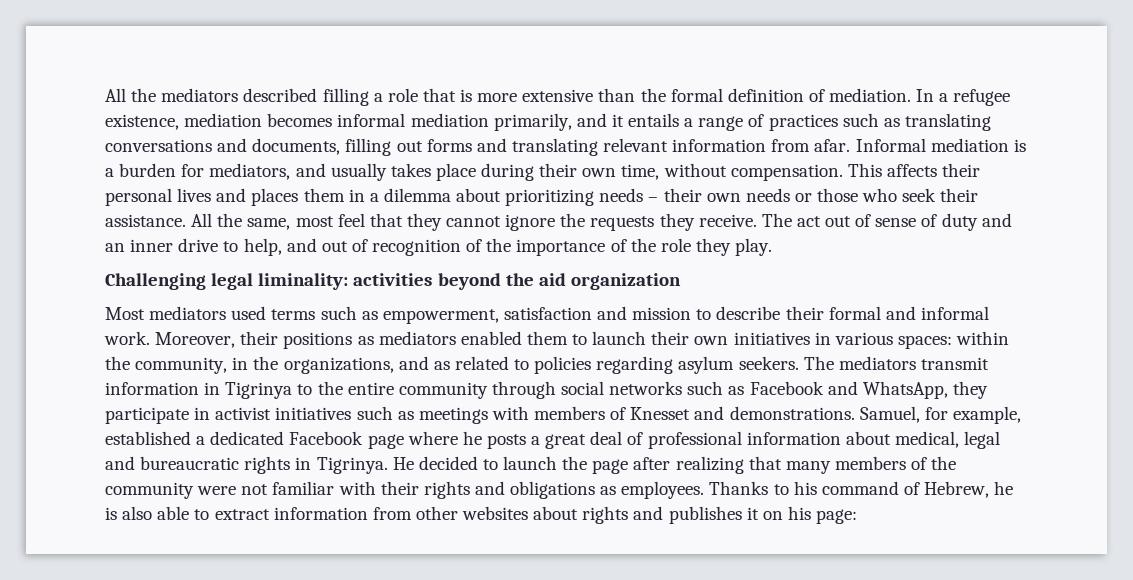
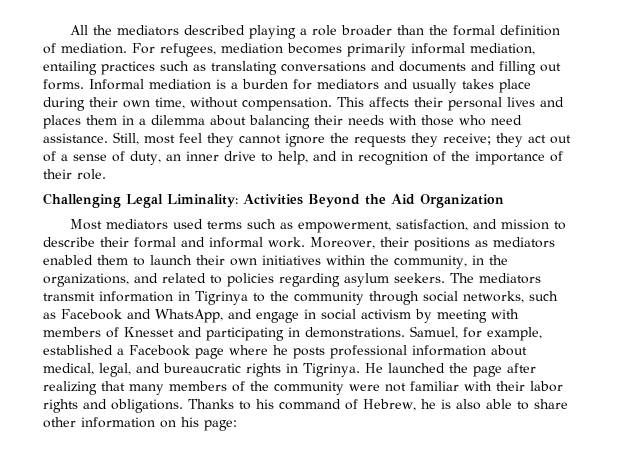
- All the mediators described filling a role that is more extensive than the formal definition of mediation.
+ All the mediators described playing a role broader than the formal definition of mediation.
- In a refugee existence, mediation becomes informal mediation primarily, and it entails a range of practices such as translating conversations and documents, filling out forms and translating relevant information from afar.
+ For refugees, mediation becomes primarily informal mediation, entailing practices such as translating conversations and documents and filling out forms.
- Informal mediation is a burden for mediators, and usually takes place during their own time, without compensation.
+ Informal mediation is a burden for mediators and usually takes place during their own time, without compensation.
- This affects their personal lives and places them in a dilemma about prioritizing needs – their own needs or those who seek their assistance. All the same, most feel that they cannot ignore the requests they receive. The act out of sense of duty and an inner drive to help, and out of recognition of the importance of the role they play.
- Challenging legal liminality: activities beyond the aid organization
+ This affects their personal lives and places them in a dilemma about balancing their needs with those who need assistance. Still, most feel they cannot ignore the requests they receive; they act out of a sense of duty, an inner drive to help, and in recognition of the importance of their role.
+ Challenging Legal Liminality: Activities Beyond the Aid Organization
- Most mediators used terms such as empowerment, satisfaction and mission to describe their formal and informal work.
+ Most mediators used terms such as empowerment, satisfaction, and mission to describe their formal and informal work.
- Moreover, their positions as mediators enabled them to launch their own initiatives in various spaces: within the community, in the organizations, and as related to policies regarding asylum seekers.
+ Moreover, their positions as mediators enabled them to launch their own initiatives within the community, in the organizations, and related to policies regarding asylum seekers.
- The mediators transmit information in Tigrinya to the entire community through social networks such as Facebook and WhatsApp, they participate in activist initiatives such as meetings with members of Knesset and demonstrations.
+ The mediators transmit information in Tigrinya to the community through social networks, such as Facebook and WhatsApp, and engage in social activism by meeting with members of Knesset and participating in demonstrations.
- Samuel, for example, established a dedicated Facebook page where he posts a great deal of professional information about medical, legal and bureaucratic rights in Tigrinya.
+ Samuel, for example, established a Facebook page where he posts professional information about medical, legal, and bureaucratic rights in Tigrinya.
- He decided to launch the page after realizing that many members of the community were not familiar with their rights and obligations as employees.
+ He launched the page after realizing that many members of the community were not familiar with their labor rights and obligations.
- Thanks to his command of Hebrew, he is also able to extract information from other websites about rights and publishes it on his page:
+ Thanks to his command of Hebrew, he is also able to share other information on his page:

